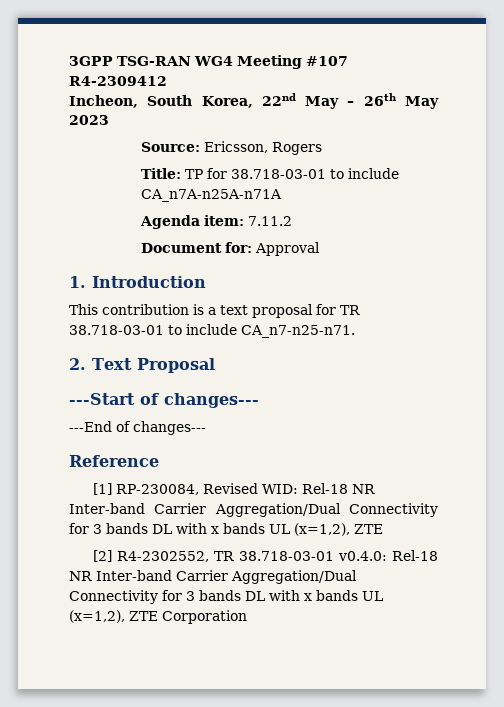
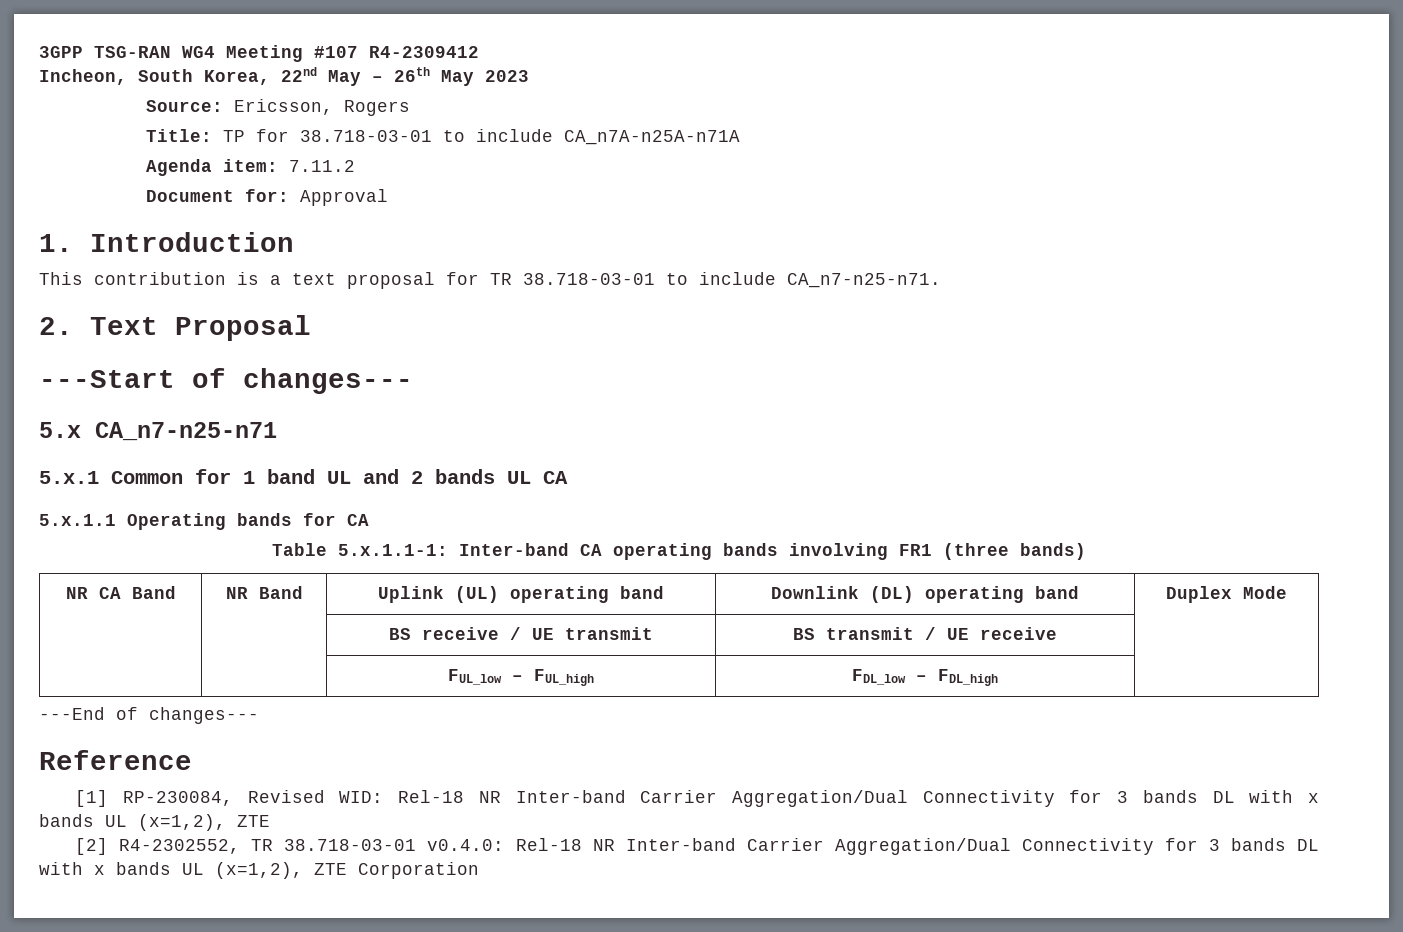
+ 5.x CA_n7-n25-n71
+ 5.x.1 Common for 1 band UL and 2 bands UL CA
+ 5.x.1.1 Operating bands for CA
+ Table 5.x.1.1-1: Inter-band CA operating bands involving FR1 (three bands)
+ NR CA Band | NR Band | Uplink (UL) operating band | Downlink (DL) operating band | Duplex Mode
+ | | BS receive / UE transmit | BS transmit / UE receive |
+ | | FUL_low – FUL_high | FDL_low – FDL_high |

